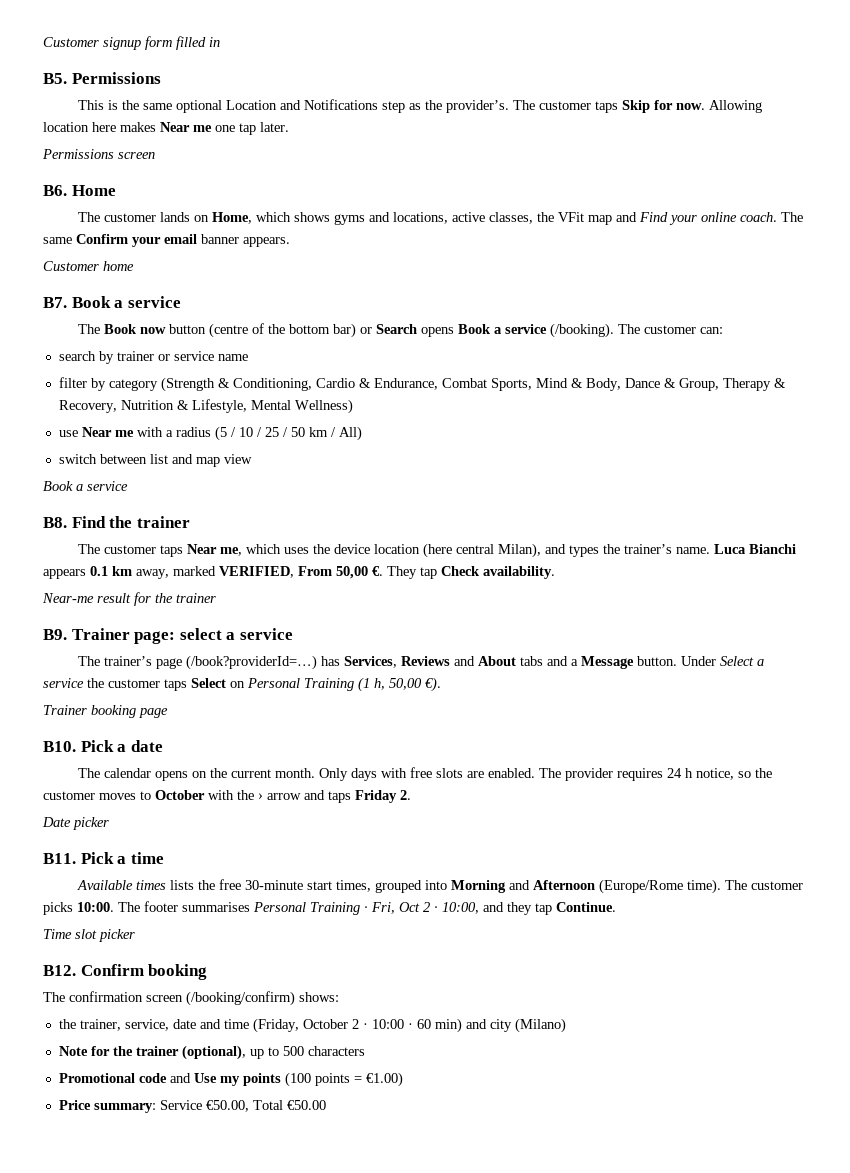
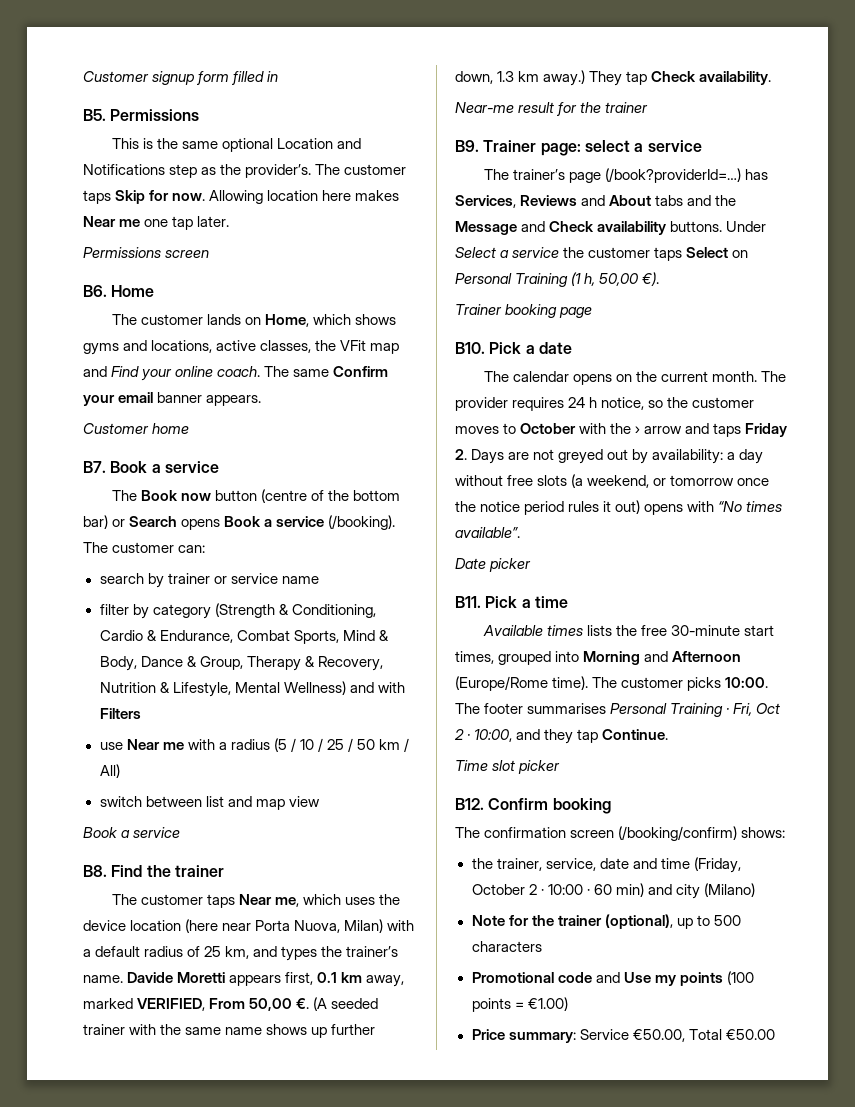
- filter by category (Strength & Conditioning, Cardio & Endurance, Combat Sports, Mind & Body, Dance & Group, Therapy & Recovery, Nutrition & Lifestyle, Mental Wellness)
+ filter by category (Strength & Conditioning, Cardio & Endurance, Combat Sports, Mind & Body, Dance & Group, Therapy & Recovery, Nutrition & Lifestyle, Mental Wellness) and with Filters
- The customer taps Near me, which uses the device location (here central Milan), and types the trainer’s name.
+ The customer taps Near me, which uses the device location (here near Porta Nuova, Milan) with a default radius of 25 km, and types the trainer’s name.
- Luca Bianchi appears 0.1 km away, marked VERIFIED, From 50,00 €.
+ Davide Moretti appears first, 0.1 km away, marked VERIFIED, From 50,00 €.
+ (A seeded trainer with the same name shows up further down, 1.3 km away.)
- The trainer’s page (/book?providerId=…) has Services, Reviews and About tabs and a Message button.
+ The trainer’s page (/book?providerId=…) has Services, Reviews and About tabs and the Message and Check availability buttons.
- Only days with free slots are enabled.
- The provider requires 24 h notice, so the customer moves to October with the › arrow and taps Friday 2.
+ The provider requires 24 h notice, so the customer moves to October with the › arrow and taps Friday 2. Days are not greyed out by availability: a day without free slots (a weekend, or tomorrow once the notice period rules it out) opens with “No times available”.

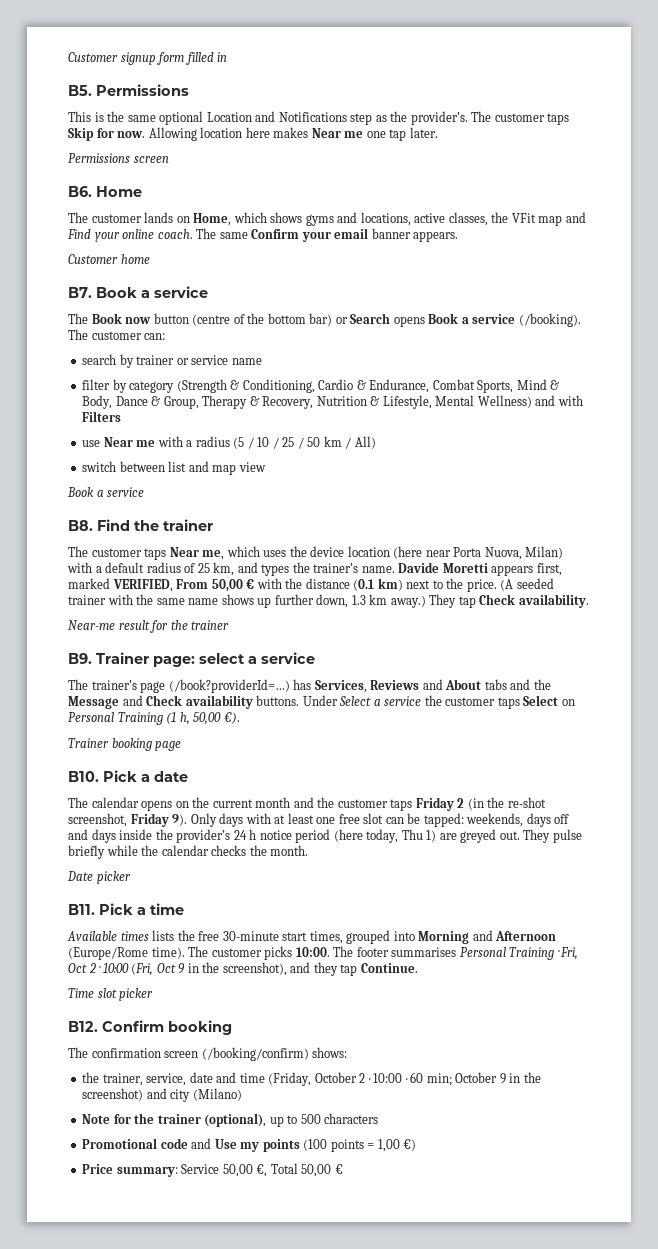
- Davide Moretti appears first, 0.1 km away, marked VERIFIED, From 50,00 €.
+ Davide Moretti appears first, marked VERIFIED, From 50,00 € with the distance (0.1 km) next to the price.
- The calendar opens on the current month. The provider requires 24 h notice, so the customer moves to October with the › arrow and taps Friday 2. Days are not greyed out by availability: a day without free slots (a weekend, or tomorrow once the notice period rules it out) opens with “No times available”.
+ The calendar opens on the current month and the customer taps Friday 2 (in the re-shot screenshot, Friday 9). Only days with at least one free slot can be tapped: weekends, days off and days inside the provider’s 24 h notice period (here today, Thu 1) are greyed out. They pulse briefly while the calendar checks the month.
- The footer summarises Personal Training · Fri, Oct 2 · 10:00, and they tap Continue.
+ The footer summarises Personal Training · Fri, Oct 2 · 10:00 (Fri, Oct 9 in the screenshot), and they tap Continue.
- the trainer, service, date and time (Friday, October 2 · 10:00 · 60 min) and city (Milano)
+ the trainer, service, date and time (Friday, October 2 · 10:00 · 60 min; October 9 in the screenshot) and city (Milano)
- Promotional code and Use my points (100 points = €1.00)
+ Promotional code and Use my points (100 points = 1,00 €)
- Price summary: Service €50.00, Total €50.00
+ Price summary: Service 50,00 €, Total 50,00 €

